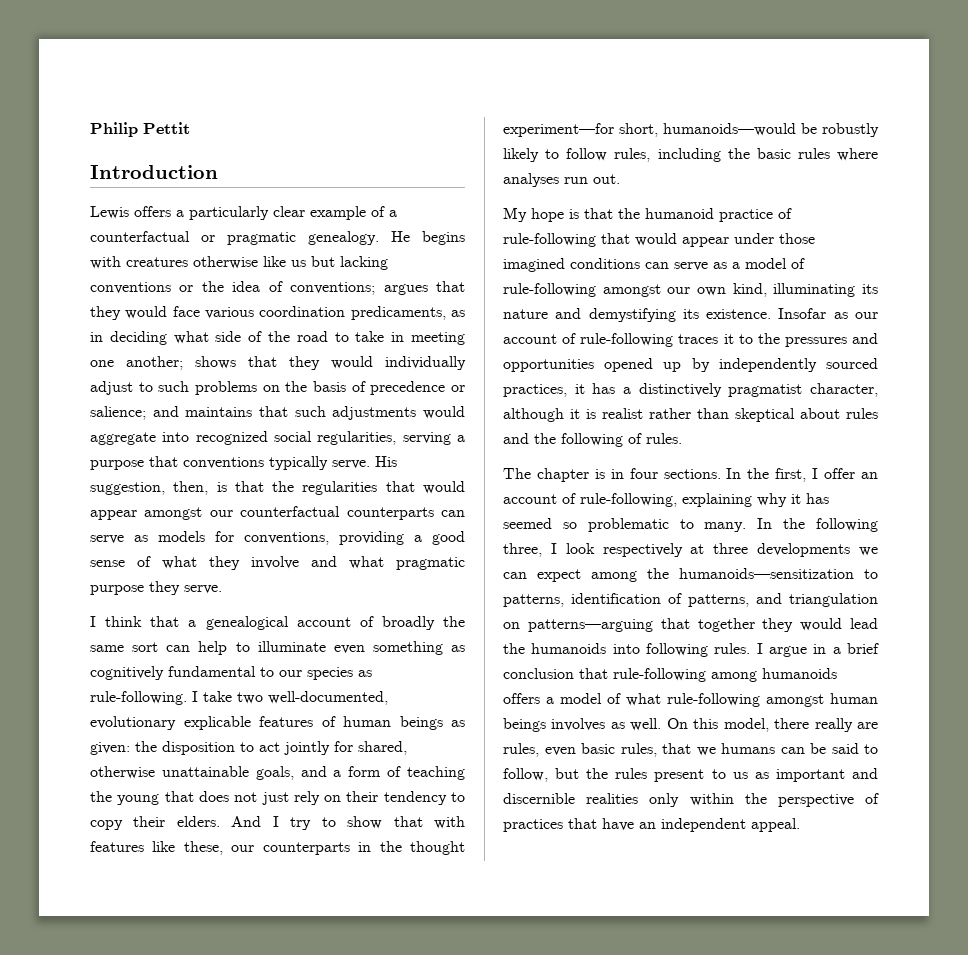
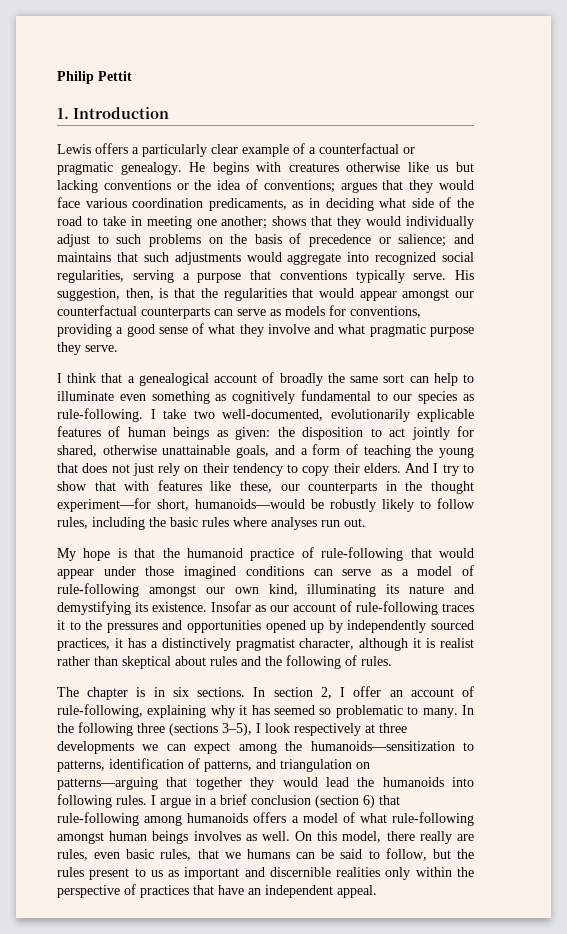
- Introduction
+ 1. Introduction
- I take two well-documented, evolutionary explicable features of human beings as given: the disposition to act jointly for shared, otherwise unattainable goals, and a form of teaching the young that does not just rely on their tendency to copy their elders.
+ I take two well-documented, evolutionarily explicable features of human beings as given: the disposition to act jointly for shared, otherwise unattainable goals, and a form of teaching the young that does not just rely on their tendency to copy their elders.
- The chapter is in four sections.
+ The chapter is in six sections.
- In the first, I offer an account of rule-following, explaining why it has seemed so problematic to many.
+ In section 2, I offer an account of rule-following, explaining why it has seemed so problematic to many.
- In the following three, I look respectively at three developments we can expect among the humanoids—sensitization to patterns, identification of patterns, and triangulation on patterns—arguing that together they would lead the humanoids into following rules.
+ In the following three (sections 3‒5), I look respectively at three developments we can expect among the humanoids—sensitization to patterns, identification of patterns, and triangulation on patterns—arguing that together they would lead the humanoids into following rules.
- I argue in a brief conclusion that rule-following among humanoids offers a model of what rule-following amongst human beings involves as well.
+ I argue in a brief conclusion (section 6) that rule-following among humanoids offers a model of what rule-following amongst human beings involves as well.

